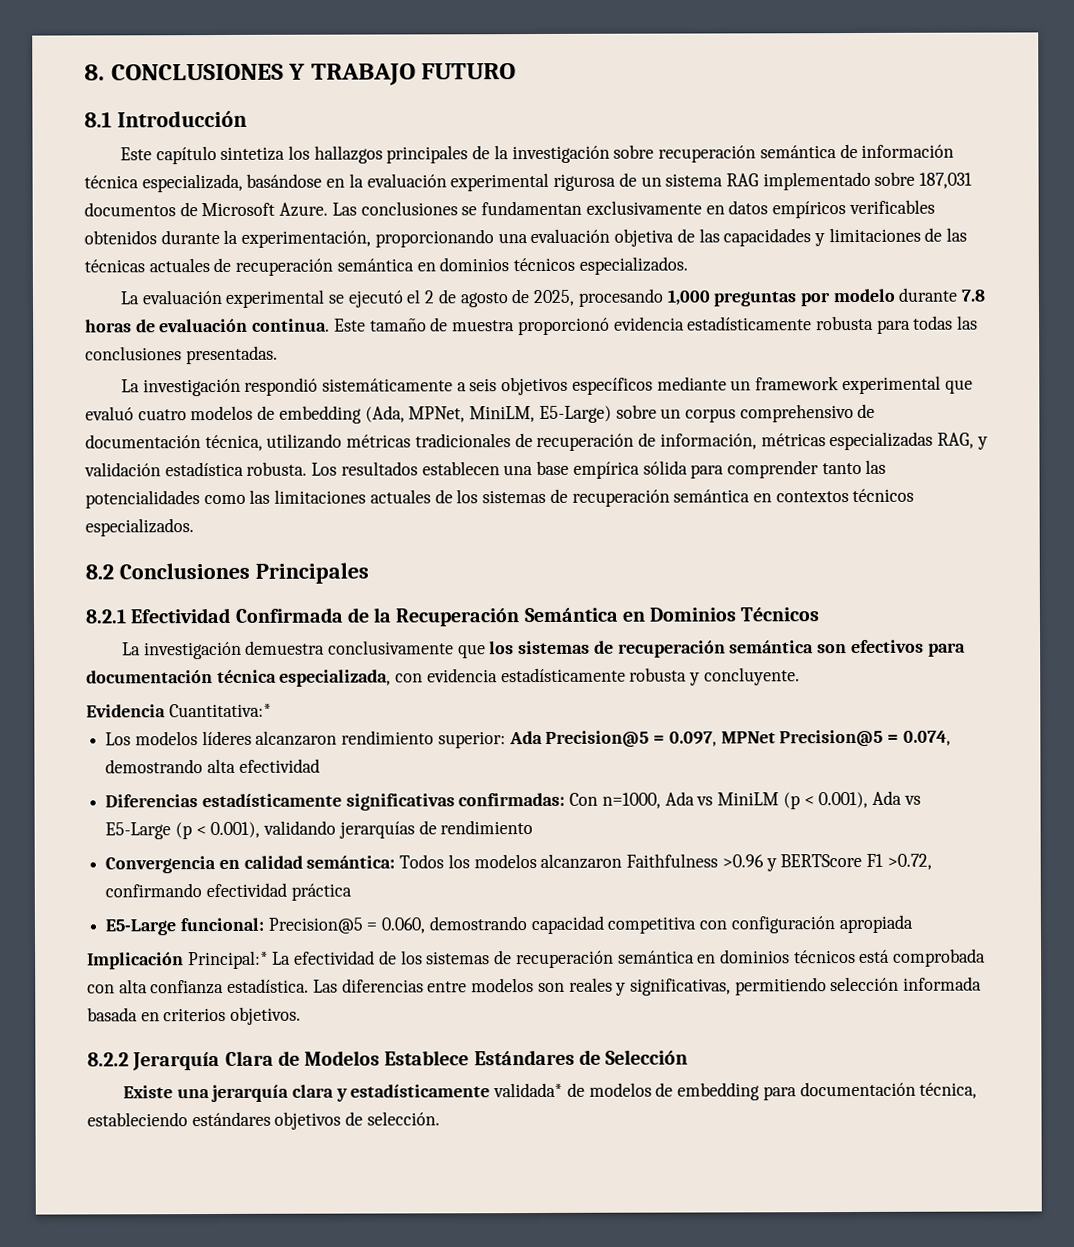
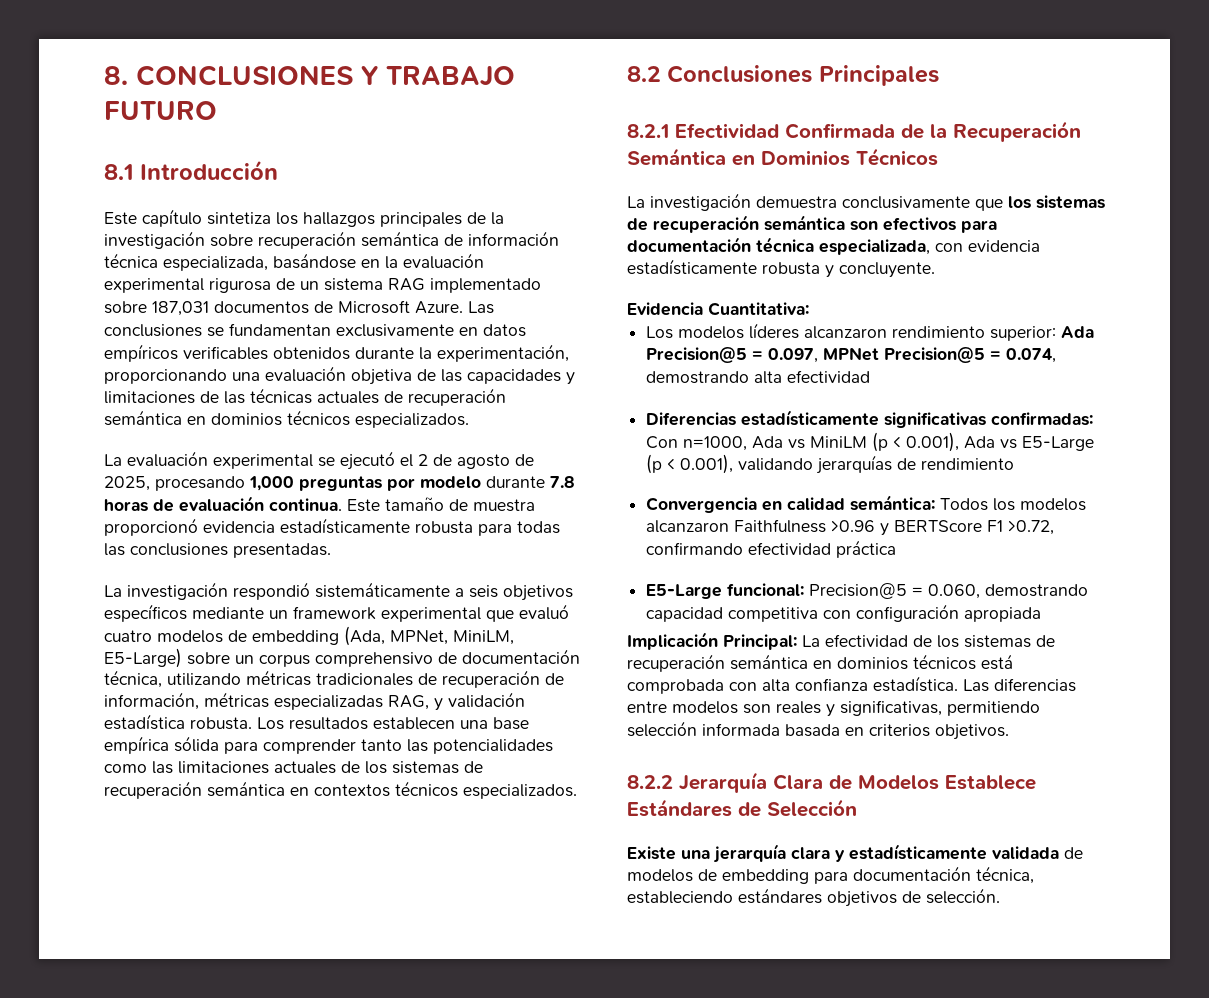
- Evidencia Cuantitativa:*
+ Evidencia Cuantitativa:
- Implicación Principal:* La efectividad de los sistemas de recuperación semántica en dominios técnicos está comprobada con alta confianza estadística.
+ Implicación Principal: La efectividad de los sistemas de recuperación semántica en dominios técnicos está comprobada con alta confianza estadística.
- Existe una jerarquía clara y estadísticamente validada* de modelos de embedding para documentación técnica, estableciendo estándares objetivos de selección.
+ Existe una jerarquía clara y estadísticamente validada de modelos de embedding para documentación técnica, estableciendo estándares objetivos de selección.

